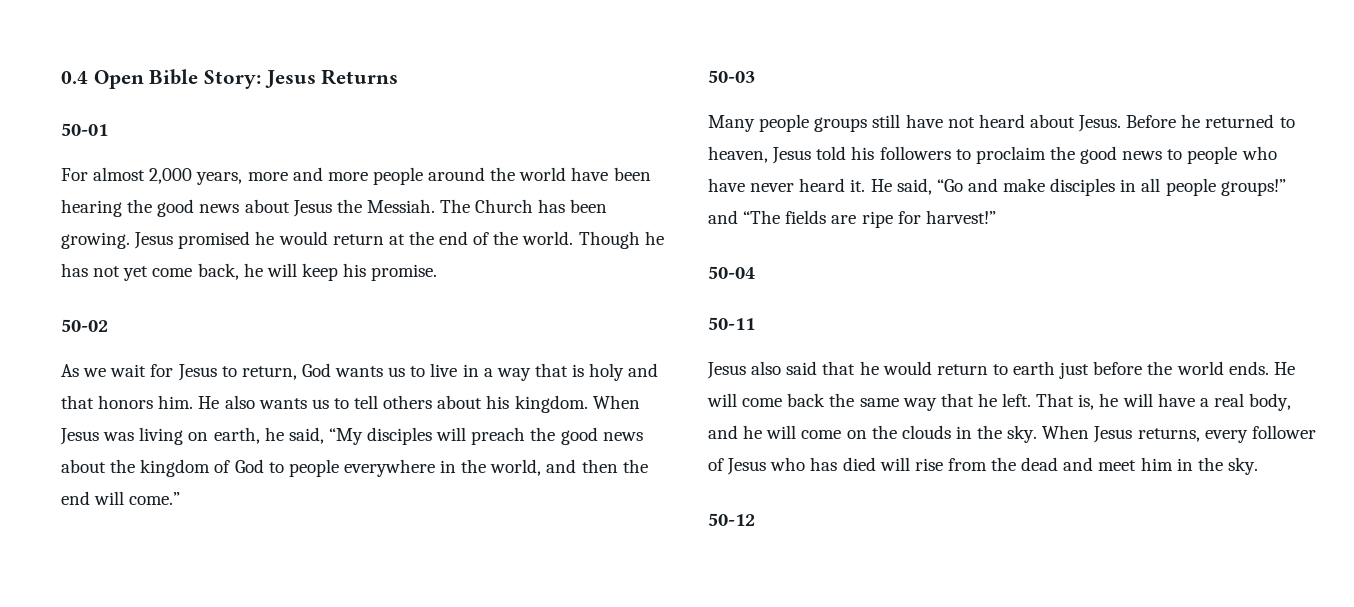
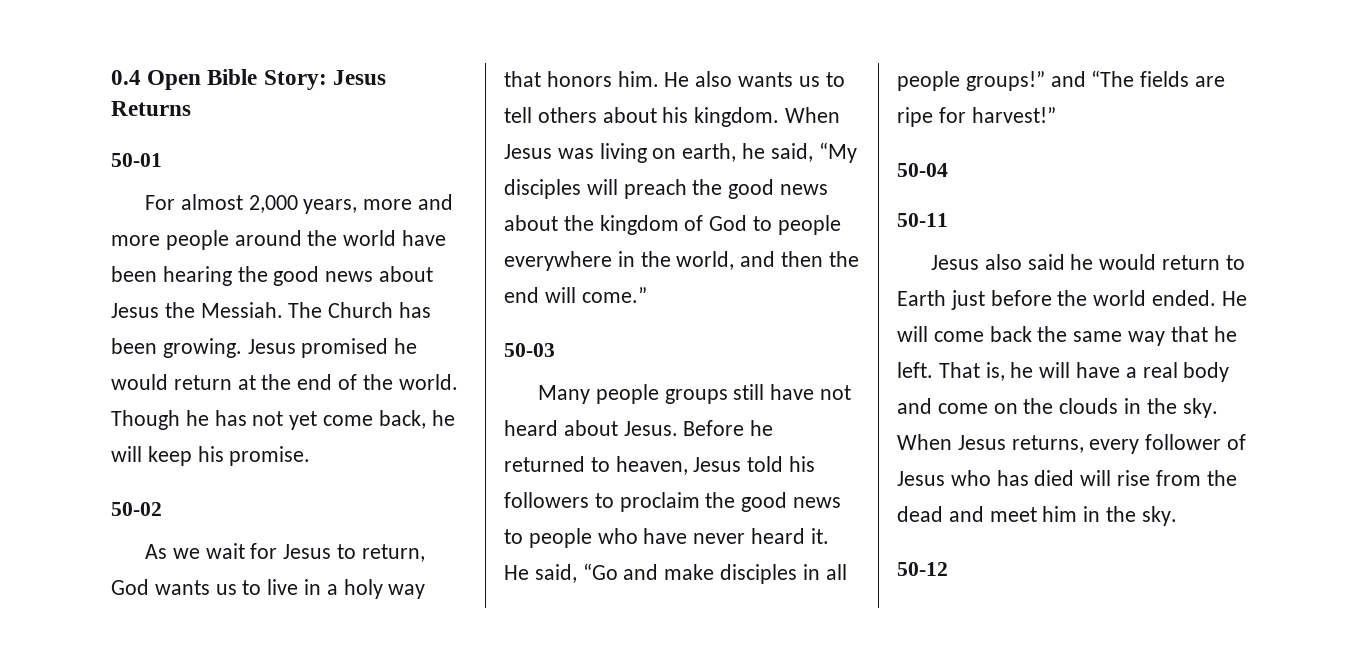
- As we wait for Jesus to return, God wants us to live in a way that is holy and that honors him.
+ As we wait for Jesus to return, God wants us to live in a holy way that honors him.
- Jesus also said that he would return to earth just before the world ends.
+ Jesus also said he would return to Earth just before the world ended.
- That is, he will have a real body, and he will come on the clouds in the sky.
+ That is, he will have a real body and come on the clouds in the sky.

